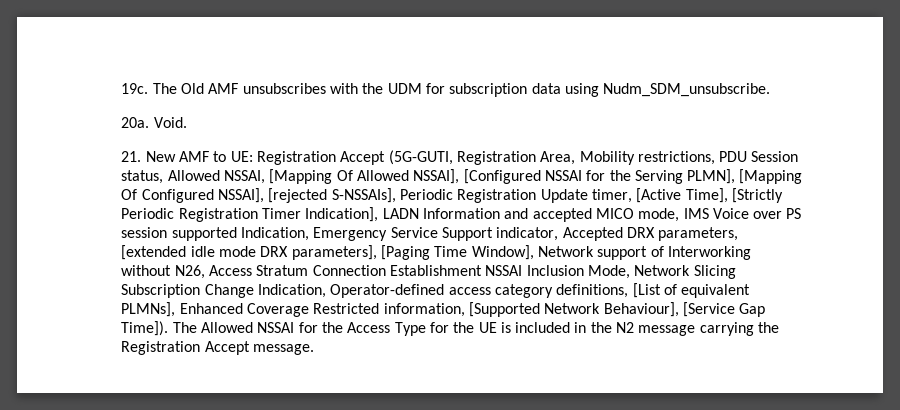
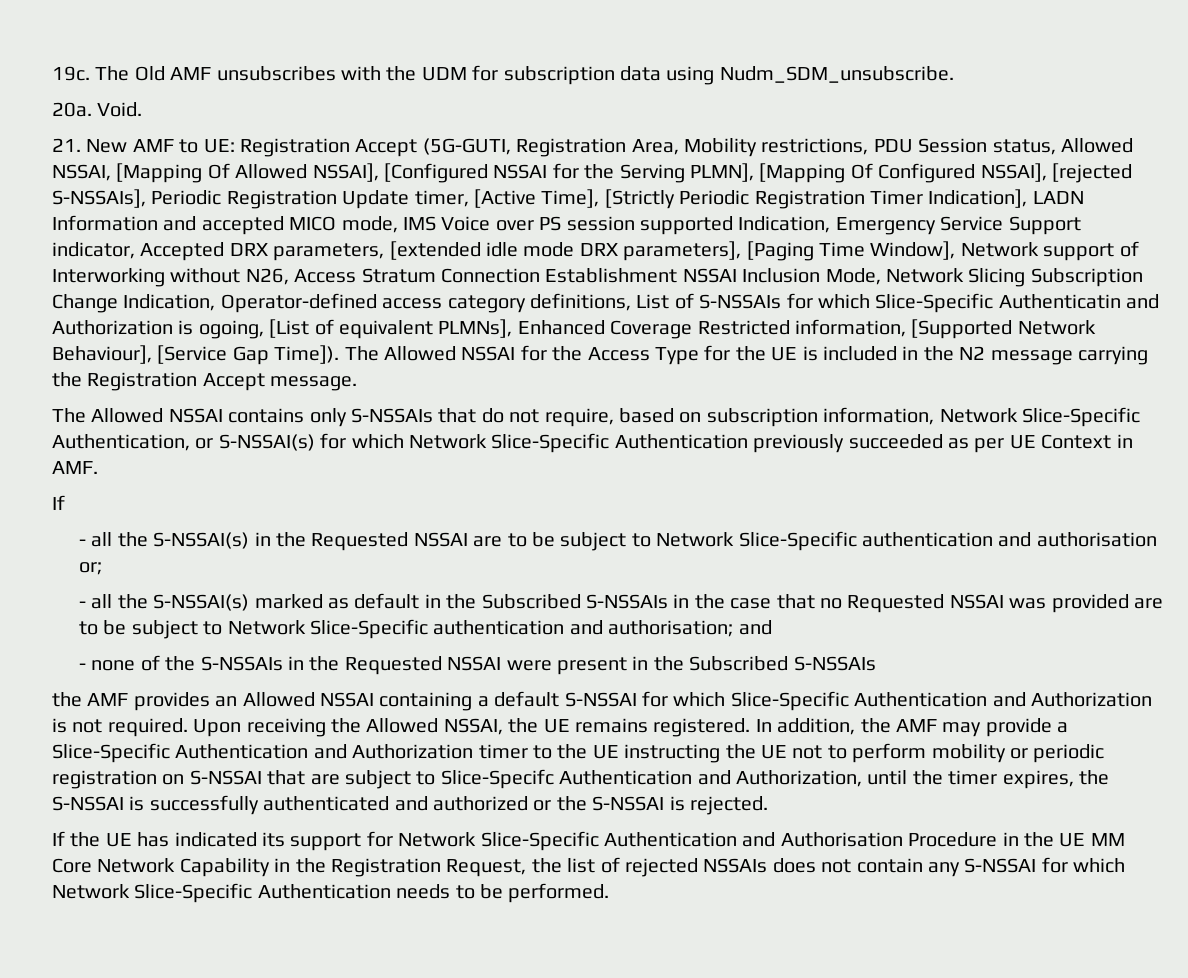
- Registration Accept (5G-GUTI, Registration Area, Mobility restrictions, PDU Session status, Allowed NSSAI, [Mapping Of Allowed NSSAI], [Configured NSSAI for the Serving PLMN], [Mapping Of Configured NSSAI], [rejected S-NSSAIs], Periodic Registration Update timer, [Active Time], [Strictly Periodic Registration Timer Indication], LADN Information and accepted MICO mode, IMS Voice over PS session supported Indication, Emergency Service Support indicator, Accepted DRX parameters, [extended idle mode DRX parameters], [Paging Time Window], Network support of Interworking without N26, Access Stratum Connection Establishment NSSAI Inclusion Mode, Network Slicing Subscription Change Indication, Operator-defined access category definitions, [List of equivalent PLMNs], Enhanced Coverage Restricted information, [Supported Network Behaviour], [Service Gap Time]).
+ Registration Accept (5G-GUTI, Registration Area, Mobility restrictions, PDU Session status, Allowed NSSAI, [Mapping Of Allowed NSSAI], [Configured NSSAI for the Serving PLMN], [Mapping Of Configured NSSAI], [rejected S-NSSAIs], Periodic Registration Update timer, [Active Time], [Strictly Periodic Registration Timer Indication], LADN Information and accepted MICO mode, IMS Voice over PS session supported Indication, Emergency Service Support indicator, Accepted DRX parameters, [extended idle mode DRX parameters], [Paging Time Window], Network support of Interworking without N26, Access Stratum Connection Establishment NSSAI Inclusion Mode, Network Slicing Subscription Change Indication, Operator-defined access category definitions, List of S-NSSAIs for which Slice-Specific Authenticatin and Authorization is ogoing, [List of equivalent PLMNs], Enhanced Coverage Restricted information, [Supported Network Behaviour], [Service Gap Time]).
+ The Allowed NSSAI contains only S-NSSAIs that do not require, based on subscription information, Network Slice-Specific Authentication, or S-NSSAI(s) for which Network Slice-Specific Authentication previously succeeded as per UE Context in AMF.
+ If
+ - all the S-NSSAI(s) in the Requested NSSAI are to be subject to Network Slice-Specific authentication and authorisation or;
+ - all the S-NSSAI(s) marked as default in the Subscribed S-NSSAIs in the case that no Requested NSSAI was provided are to be subject to Network Slice-Specific authentication and authorisation; and
+ - none of the S-NSSAIs in the Requested NSSAI were present in the Subscribed S-NSSAIs
+ the AMF provides an Allowed NSSAI containing a default S-NSSAI for which Slice-Specific Authentication and Authorization is not required. Upon receiving the Allowed NSSAI, the UE remains registered. In addition, the AMF may provide a Slice-Specific Authentication and Authorization timer to the UE instructing the UE not to perform mobility or periodic registration on S-NSSAI that are subject to Slice-Specifc Authentication and Authorization, until the timer expires, the S-NSSAI is successfully authenticated and authorized or the S-NSSAI is rejected.
+ If the UE has indicated its support for Network Slice-Specific Authentication and Authorisation Procedure in the UE MM Core Network Capability in the Registration Request, the list of rejected NSSAIs does not contain any S-NSSAI for which Network Slice-Specific Authentication needs to be performed.

